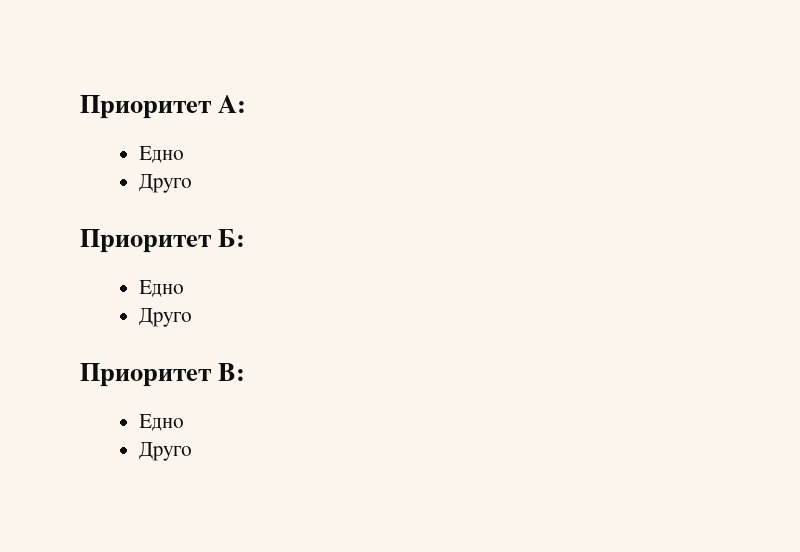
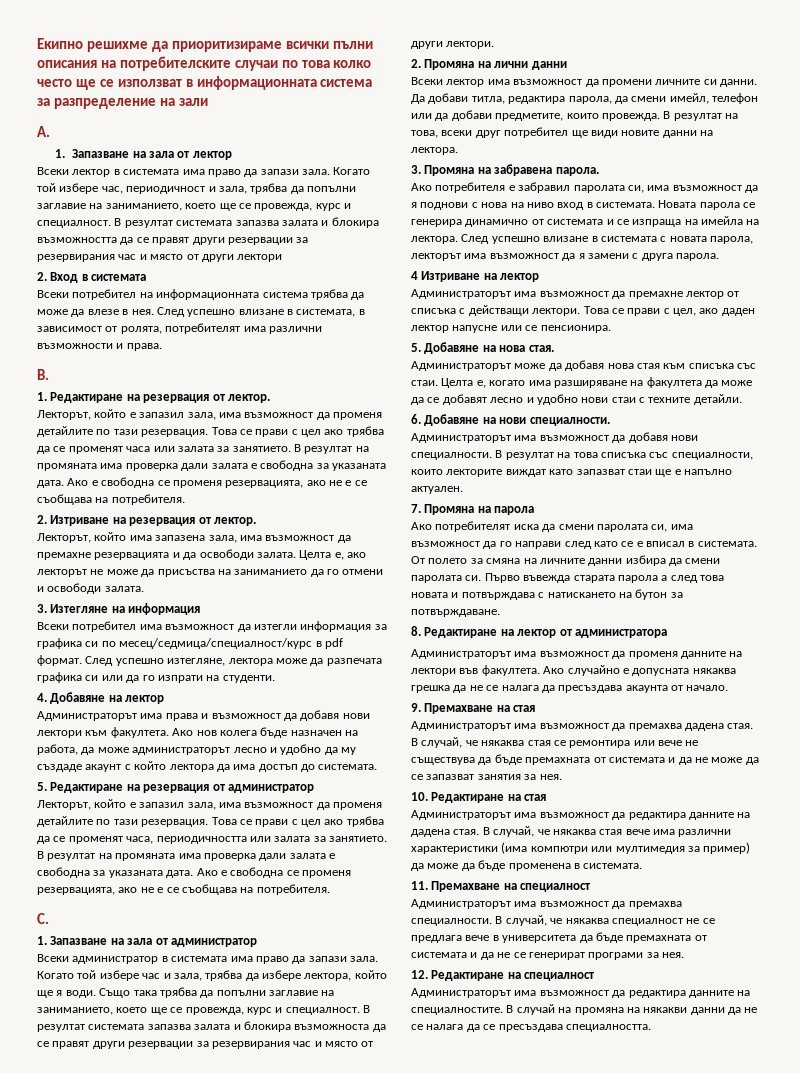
- Приоритет A:
- Едно
- Друго
- Приоритет Б:
- Едно
- Друго
- Приоритет В:
- Едно
- Друго
+ Екипно решихме да приоритизираме всички пълни описания на потребителските случаи по това колко често ще се използват в информационната система за разпределение на зали
+ A.
+ 1. Запазване на зала от лектор
+ Всеки лектор в системата има право да запази зала. Когато той избере час, периодичност и зала, трябва да попълни заглавие на заниманието, което ще се провежда, курс и специалност. В резултат системата запазва залата и блокира възможността да се правят други резервации за резервирания час и място от други лектори
+ 2. Вход в системата
+ Всеки потребител на информационната система трябва да може да влезе в нея. След успешно влизане в системата, в зависимост от ролята, потребителят има различни възможности и права.
+ B.
+ 1. Редактиране на резервация от лектор.
+ Лекторът, който е запазил зала, има възможност да променя детайлите по тази резервация. Това се прави с цел ако трябва да се променят часа или залата за занятието. В резултат на промяната има проверка дали залата е свободна за указаната дата. Ако е свободна се променя резервацията, ако не е се съобщава на потребителя.
+ 2. Изтриване на резервация от лектор.
+ Лекторът, който има запазена зала, има възможност да премахне резервацията и да освободи залата. Целта е, ако лекторът не може да присъства на заниманието да го отмени и освободи залата.
+ 3. Изтегляне на информация
+ Всеки потребител има възможност да изтегли информация за графика си по месец/седмица/специалност/курс в pdf формат. След успешно изтегляне, лектора може да разпечата графика си или да го изпрати на студенти.
+ 4. Добавяне на лектор
+ Администраторът има права и възможност да добавя нови лектори към факултета. Ако нов колега бъде назначен на работа, да може администраторът лесно и удобно да му създаде акаунт с който лектора да има достъп до системата.
+ 5. Редактиране на резервация от администратор
+ Лекторът, който е запазил зала, има възможност да променя детайлите по тази резервация. Това се прави с цел ако трябва да се променят часа, периодичността или залата за занятието. В резултат на промяната има проверка дали залата е свободна за указаната дата. Ако е свободна се променя резервацията, ако не е се съобщава на потребителя.
+ C.
+ 1. Запазване на зала от администратор
+ Всеки администратор в системата има право да запази зала. Когато той избере час и зала, трябва да избере лектора, който ще я води. Също така трябва да попълни заглавие на заниманието, което ще се провежда, курс и специалност. В резултат системата запазва залата и блокира възможноста да се правят други резервации за резервирания час и място от други лектори.
+ 2. Промяна на лични данни
+ Всеки лектор има възможност да промени личните си данни. Да добави титла, редактира парола, да смени имейл, телефон или да добави предметите, които провежда. В резултат на това, всеки друг потребител ще види новите данни на лектора.
+ 3. Промяна на забравена парола.
+ Ако потребителя е забравил паролата си, има възможност да я поднови с нова на ниво вход в системата. Новата парола се генерира динамично от системата и се изпраща на имейла на лектора. След успешно влизане в системата с новата парола, лекторът има възможност да я замени с друга парола.
+ 4 Изтриване на лектор
+ Администраторът има възможност да премахне лектор от списъка с действащи лектори. Това се прави с цел, ако даден лектор напусне или се пенсионира.
+ 5. Добавяне на нова стая.
+ Администраторът може да добавя нова стая към списъка със стаи. Целта е, когато има разширяване на факултета да може да се добавят лесно и удобно нови стаи с техните детайли.
+ 6. Добавяне на нови специалности.
+ Администраторът има възможност да добавя нови специалности. В резултат на това списъка със специалности, които лекторите виждат като запазват стаи ще е напълно актуален.
+ 7. Промяна на парола
+ Ако потребителят иска да смени паролата си, има възможност да го направи след като се е вписал в системата. От полето за смяна на личните данни избира да смени паролата си. Първо въвежда старата парола а след това новата и потвърждава с натискането на бутон за потвърждаване.
+ 8. Редактиране на лектор от администратора
+ Администраторът има възможност да променя данните на лектори във факултета. Ако случайно е допусната някаква грешка да не се налага да пресъздава акаунта от начало.
+ 9. Премахване на стая
+ Администраторът има възможност да премахва дадена стая. В случай, че някаква стая се ремонтира или вече не съществува да бъде премахната от системата и да не може да се запазват занятия за нея.
+ 10. Редактиране на стая
+ Администраторът има възможност да редактира данните на дадена стая. В случай, че някаква стая вече има различни характеристики (има компютри или мултимедия за пример) да може да бъде променена в системата.
+ 11. Премахване на специалност
+ Администраторът има възможност да премахва специалности. В случай, че някаква специалност не се предлага вече в университета да бъде премахната от системата и да не се генерират програми за нея.
+ 12. Редактиране на специалност
+ Администраторът има възможност да редактира данните на специалностите. В случай на промяна на някакви данни да не се налага да се пресъздава специалността.

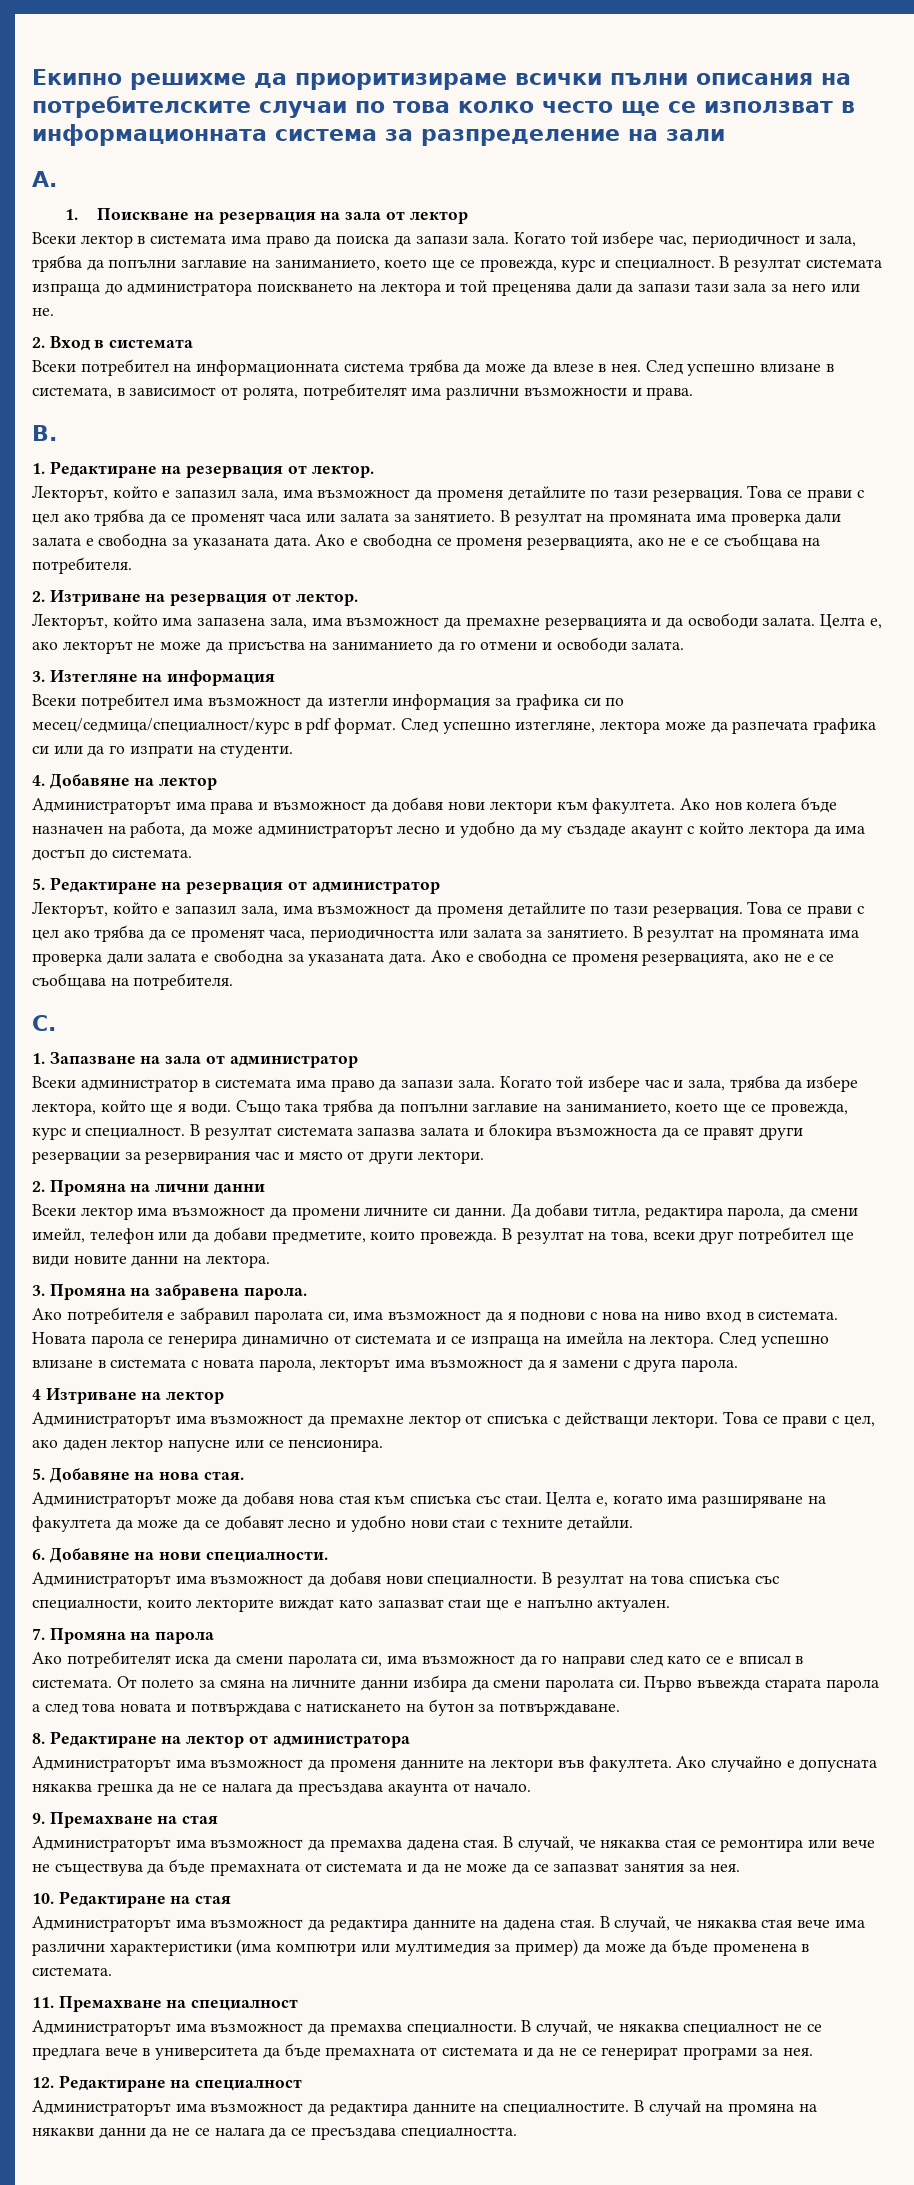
- 1. Запазване на зала от лектор
+ 1. Поискване на резервация на зала от лектор
- Всеки лектор в системата има право да запази зала.
+ Всеки лектор в системата има право да поиска да запази зала.
- В резултат системата запазва залата и блокира възможността да се правят други резервации за резервирания час и място от други лектори
+ В резултат системата изпраща до администратора поискването на лектора и той преценява дали да запази тази зала за него или не.

